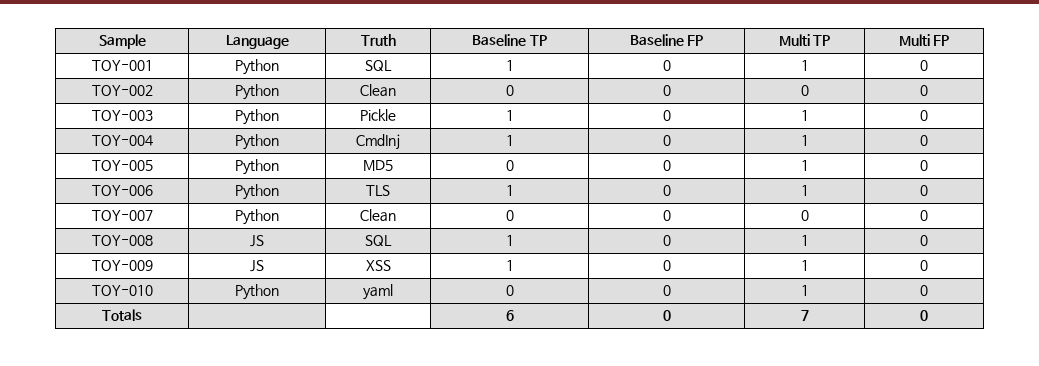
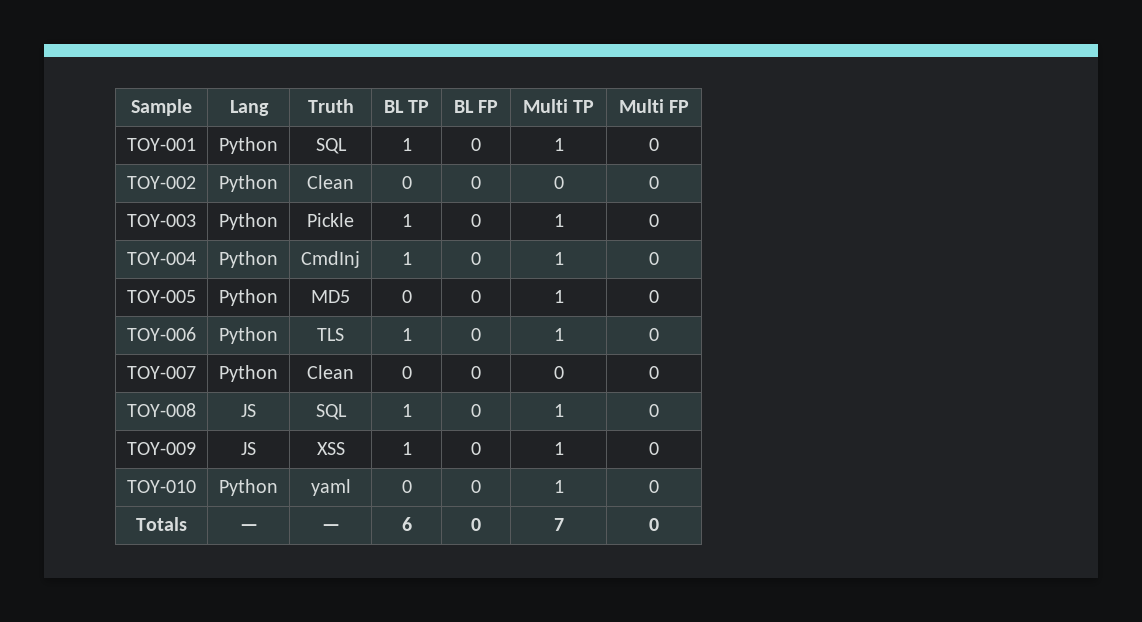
- Sample | Language | Truth | Baseline TP | Baseline FP | Multi TP | Multi FP
+ Sample | Lang | Truth | BL TP | BL FP | Multi TP | Multi FP
- Totals | | | 6 | 0 | 7 | 0
+ Totals | — | — | 6 | 0 | 7 | 0

